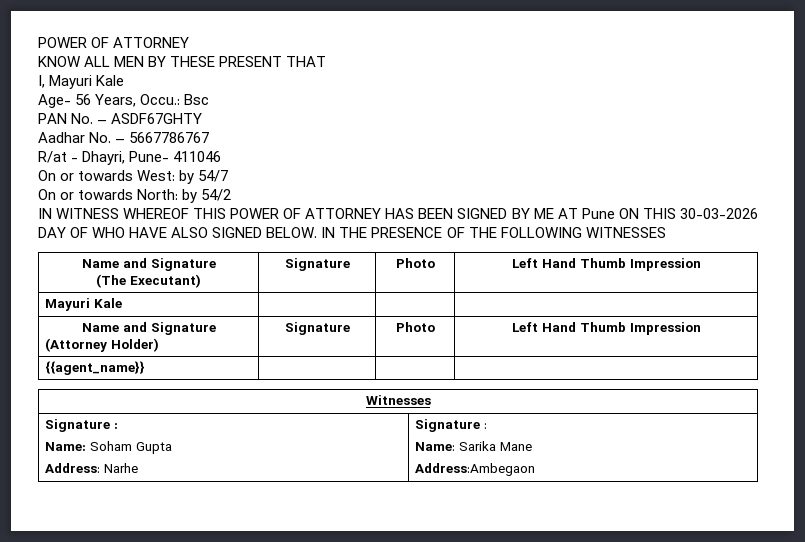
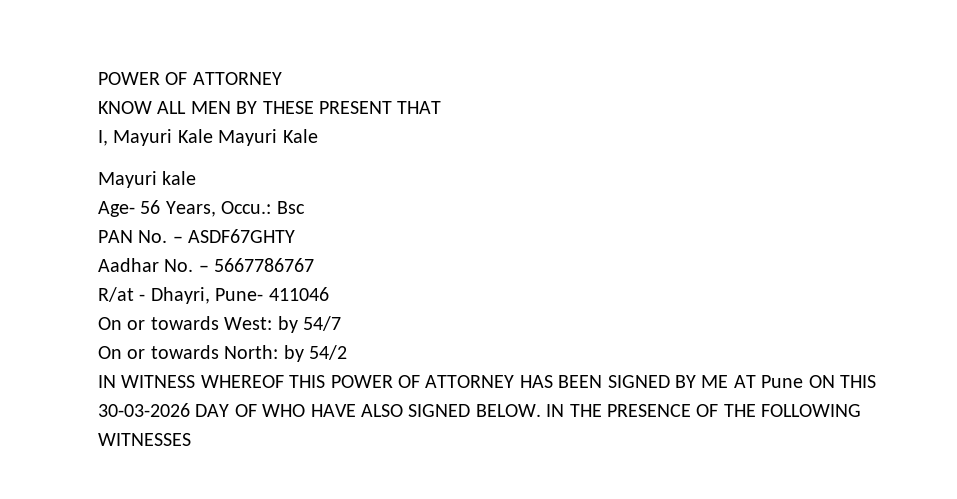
- I, Mayuri Kale
+ I, Mayuri Kale Mayuri Kale
+ Mayuri kale
  IN THE PRESENCE OF THE FOLLOWING WITNESSES
- Name and Signature
- (The Executant) | Signature | Photo | Left Hand Thumb Impression
- Mayuri Kale | | |
- Name and Signature
- (Attorney Holder) | Signature | Photo | Left Hand Thumb Impression
- {{agent_name}} | | |
- Witnesses
- Signature :
- Name: Soham Gupta
- Address: Narhe | Signature :
- Name: Sarika Mane
- Address:Ambegaon

